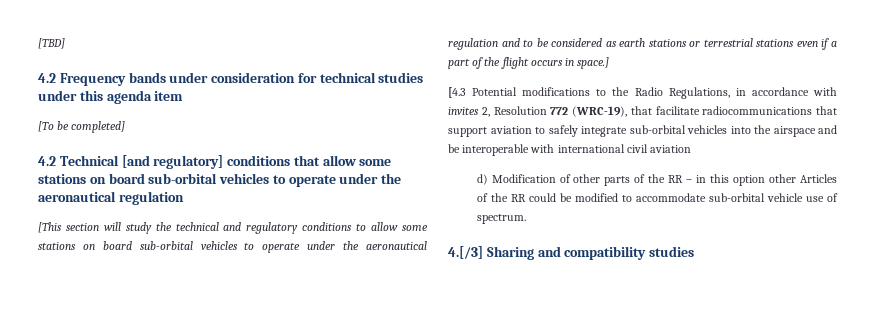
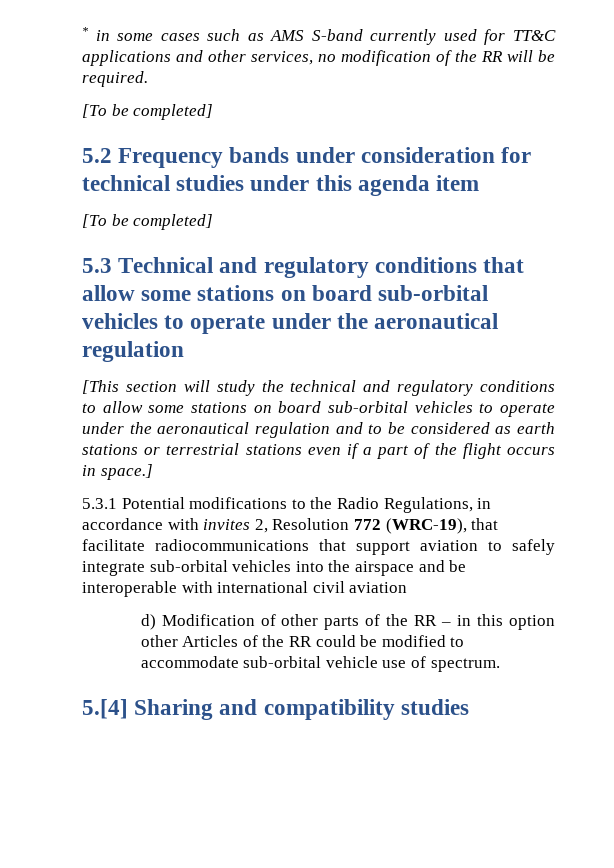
- [TBD]
- 4.2 Frequency bands under consideration for technical studies under this agenda item
+ * in some cases such as AMS S-band currently used for TT&C applications and other services, no modification of the RR will be required.
+ [To be completed]
+ 5.2 Frequency bands under consideration for technical studies under this agenda item
- 4.2 Technical [and regulatory] conditions that allow some stations on board sub-orbital vehicles to operate under the aeronautical regulation
+ 5.3 Technical and regulatory conditions that allow some stations on board sub-orbital vehicles to operate under the aeronautical regulation
- [4.3 Potential modifications to the Radio Regulations, in accordance with invites 2, Resolution 772 (WRC-19), that facilitate radiocommunications that support aviation to safely integrate sub-orbital vehicles into the airspace and be interoperable with international civil aviation
+ 5.3.1 Potential modifications to the Radio Regulations, in accordance with invites 2, Resolution 772 (WRC-19), that facilitate radiocommunications that support aviation to safely integrate sub-orbital vehicles into the airspace and be interoperable with international civil aviation
- 4.[/3] Sharing and compatibility studies
+ 5.[4] Sharing and compatibility studies

